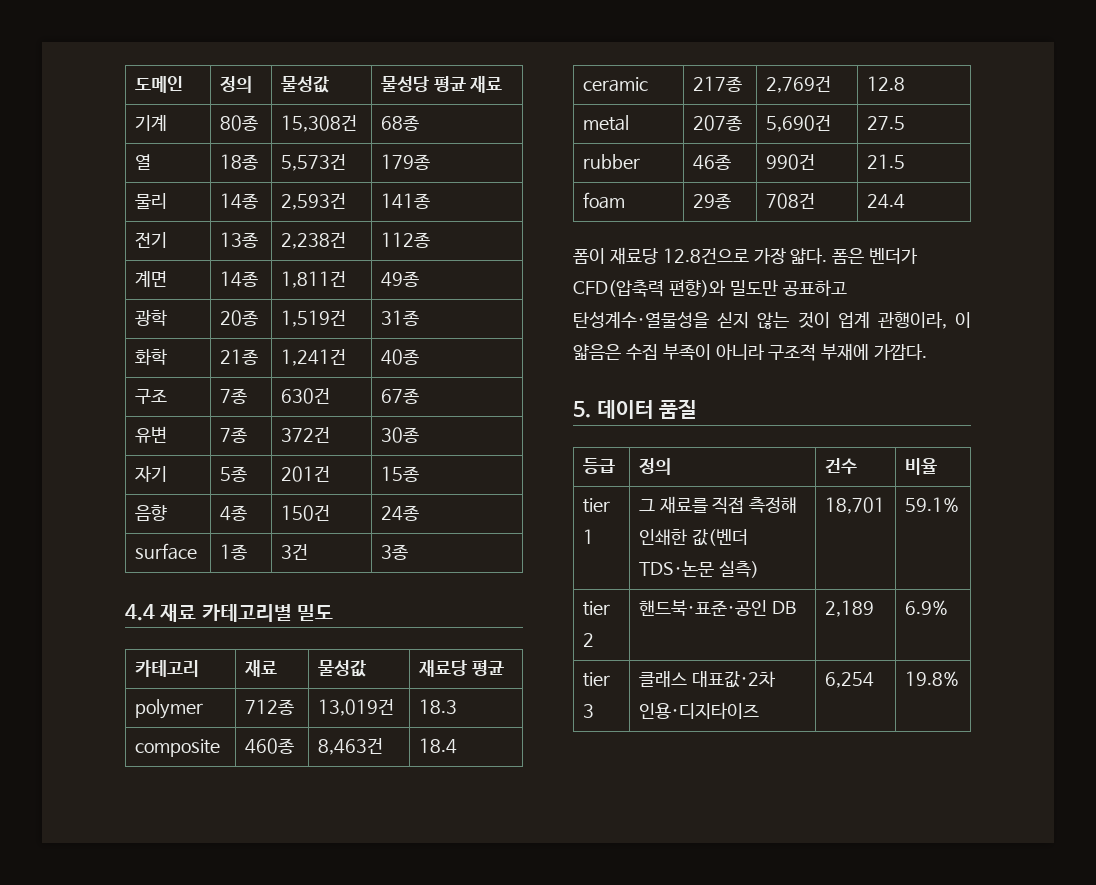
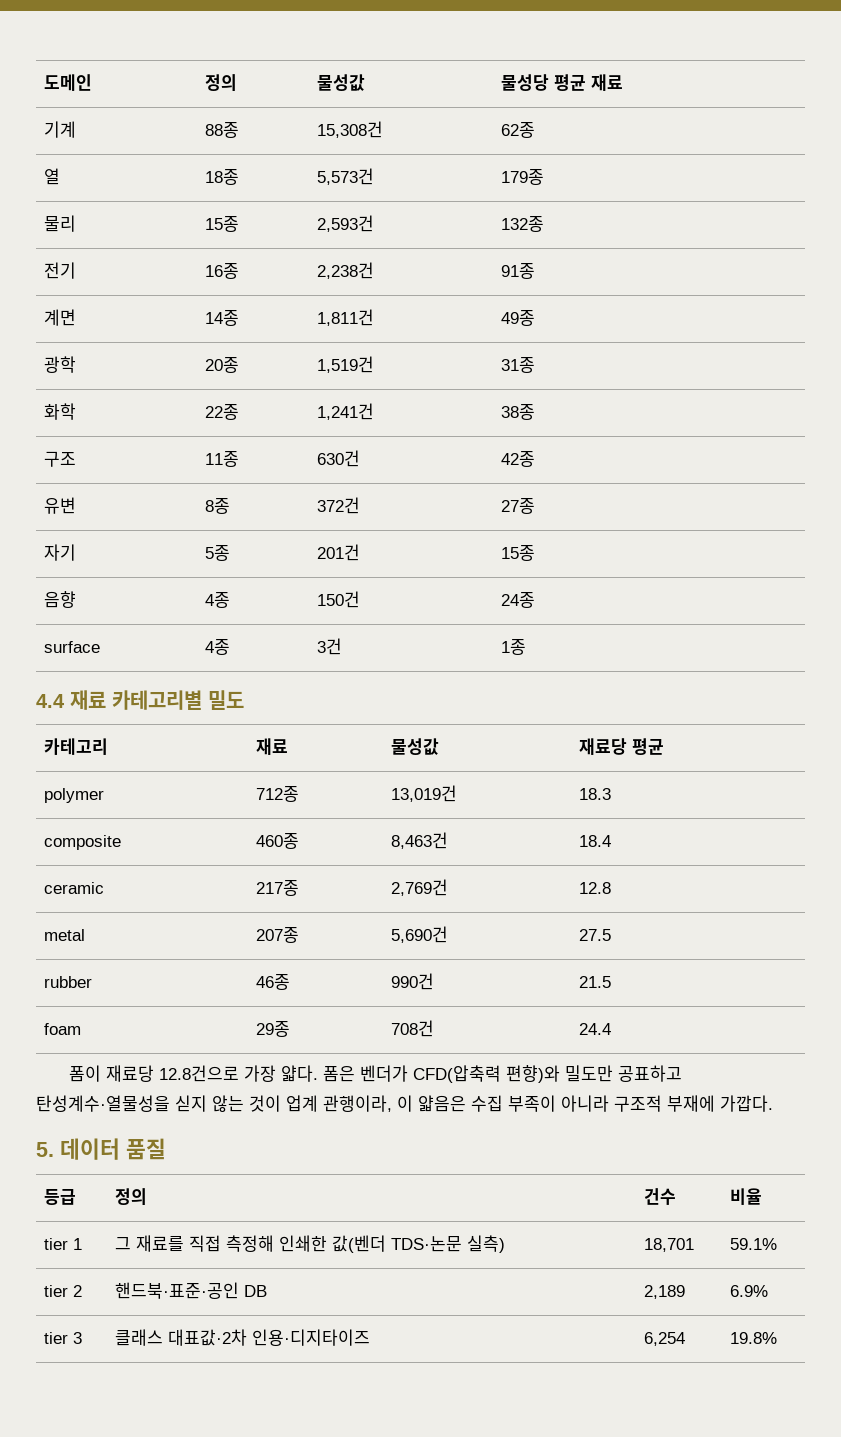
- 기계 | 80종 | 15,308건 | 68종
+ 기계 | 88종 | 15,308건 | 62종
- 물리 | 14종 | 2,593건 | 141종
+ 물리 | 15종 | 2,593건 | 132종
- 전기 | 13종 | 2,238건 | 112종
+ 전기 | 16종 | 2,238건 | 91종
- 화학 | 21종 | 1,241건 | 40종
+ 화학 | 22종 | 1,241건 | 38종
- 구조 | 7종 | 630건 | 67종
+ 구조 | 11종 | 630건 | 42종
- 유변 | 7종 | 372건 | 30종
+ 유변 | 8종 | 372건 | 27종
- surface | 1종 | 3건 | 3종
+ surface | 4종 | 3건 | 1종

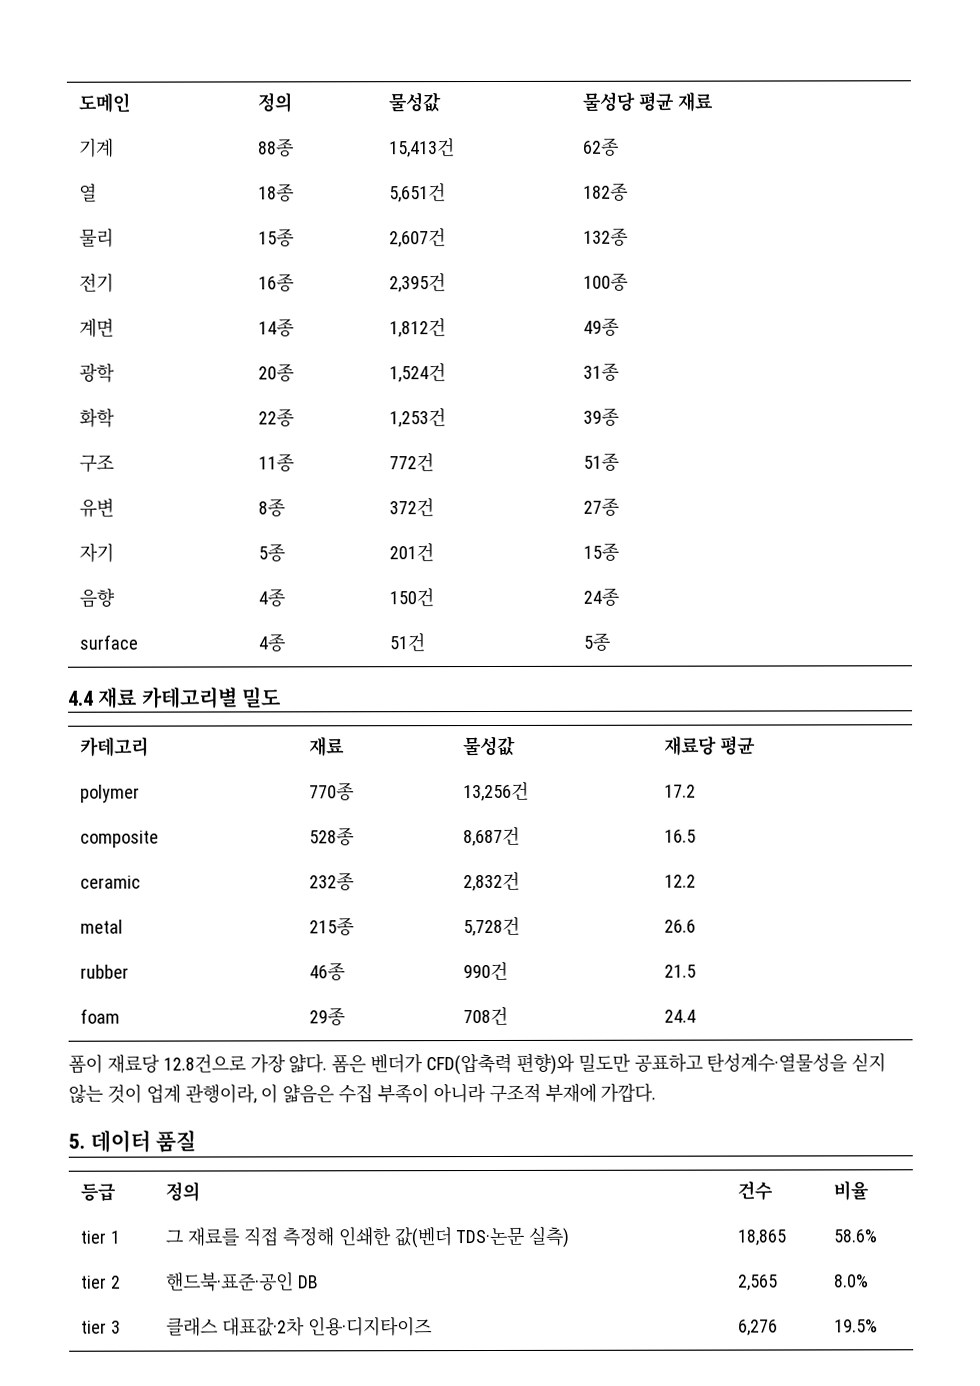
- 기계 | 88종 | 15,308건 | 62종
+ 기계 | 88종 | 15,413건 | 62종
- 열 | 18종 | 5,573건 | 179종
+ 열 | 18종 | 5,651건 | 182종
- 물리 | 15종 | 2,593건 | 132종
+ 물리 | 15종 | 2,607건 | 132종
- 전기 | 16종 | 2,238건 | 91종
+ 전기 | 16종 | 2,395건 | 100종
- 계면 | 14종 | 1,811건 | 49종
+ 계면 | 14종 | 1,812건 | 49종
- 광학 | 20종 | 1,519건 | 31종
+ 광학 | 20종 | 1,524건 | 31종
- 화학 | 22종 | 1,241건 | 38종
+ 화학 | 22종 | 1,253건 | 39종
- 구조 | 11종 | 630건 | 42종
+ 구조 | 11종 | 772건 | 51종
- surface | 4종 | 3건 | 1종
+ surface | 4종 | 51건 | 5종
- polymer | 712종 | 13,019건 | 18.3
- composite | 460종 | 8,463건 | 18.4
- ceramic | 217종 | 2,769건 | 12.8
- metal | 207종 | 5,690건 | 27.5
+ polymer | 770종 | 13,256건 | 17.2
+ composite | 528종 | 8,687건 | 16.5
+ ceramic | 232종 | 2,832건 | 12.2
+ metal | 215종 | 5,728건 | 26.6
- tier 1 | 그 재료를 직접 측정해 인쇄한 값(벤더 TDS·논문 실측) | 18,701 | 59.1%
+ tier 1 | 그 재료를 직접 측정해 인쇄한 값(벤더 TDS·논문 실측) | 18,865 | 58.6%
- tier 2 | 핸드북·표준·공인 DB | 2,189 | 6.9%
+ tier 2 | 핸드북·표준·공인 DB | 2,565 | 8.0%
- tier 3 | 클래스 대표값·2차 인용·디지타이즈 | 6,254 | 19.8%
+ tier 3 | 클래스 대표값·2차 인용·디지타이즈 | 6,276 | 19.5%

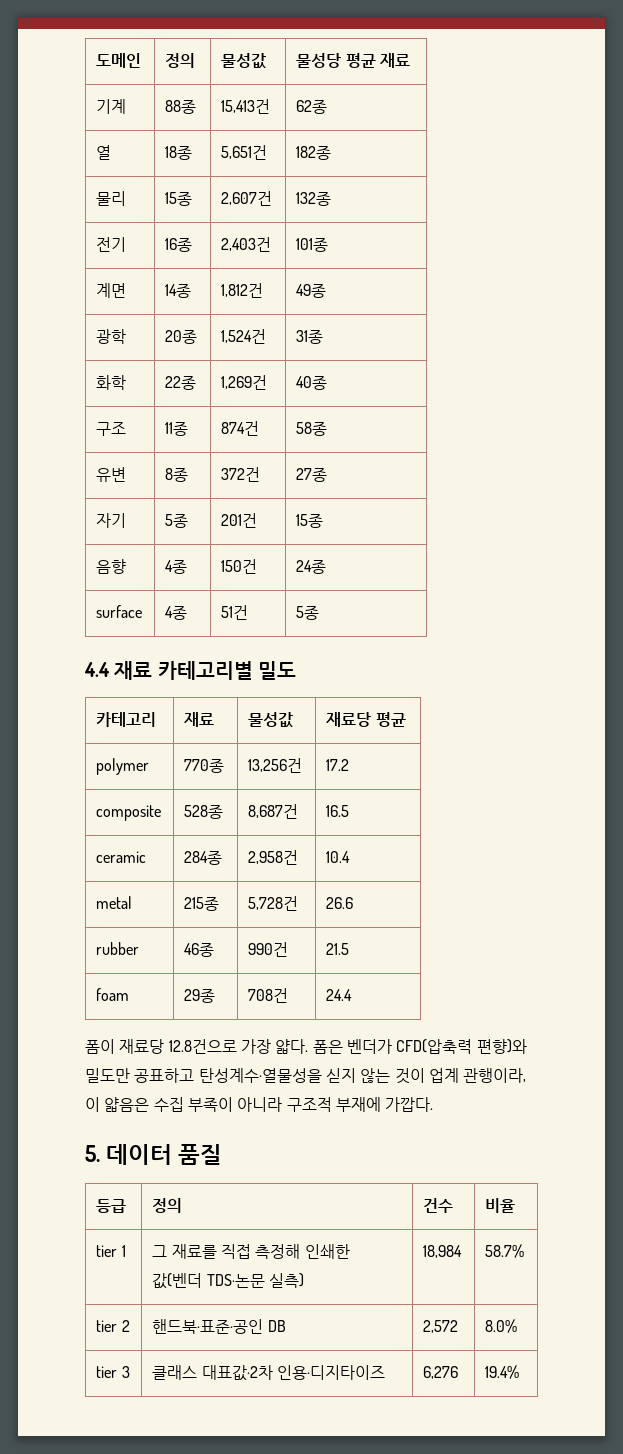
- 전기 | 16종 | 2,395건 | 100종
+ 전기 | 16종 | 2,403건 | 101종
- 화학 | 22종 | 1,253건 | 39종
+ 화학 | 22종 | 1,269건 | 40종
- 구조 | 11종 | 772건 | 51종
+ 구조 | 11종 | 874건 | 58종
- ceramic | 232종 | 2,832건 | 12.2
+ ceramic | 284종 | 2,958건 | 10.4
- tier 1 | 그 재료를 직접 측정해 인쇄한 값(벤더 TDS·논문 실측) | 18,865 | 58.6%
+ tier 1 | 그 재료를 직접 측정해 인쇄한 값(벤더 TDS·논문 실측) | 18,984 | 58.7%
- tier 2 | 핸드북·표준·공인 DB | 2,565 | 8.0%
+ tier 2 | 핸드북·표준·공인 DB | 2,572 | 8.0%
- tier 3 | 클래스 대표값·2차 인용·디지타이즈 | 6,276 | 19.5%
+ tier 3 | 클래스 대표값·2차 인용·디지타이즈 | 6,276 | 19.4%

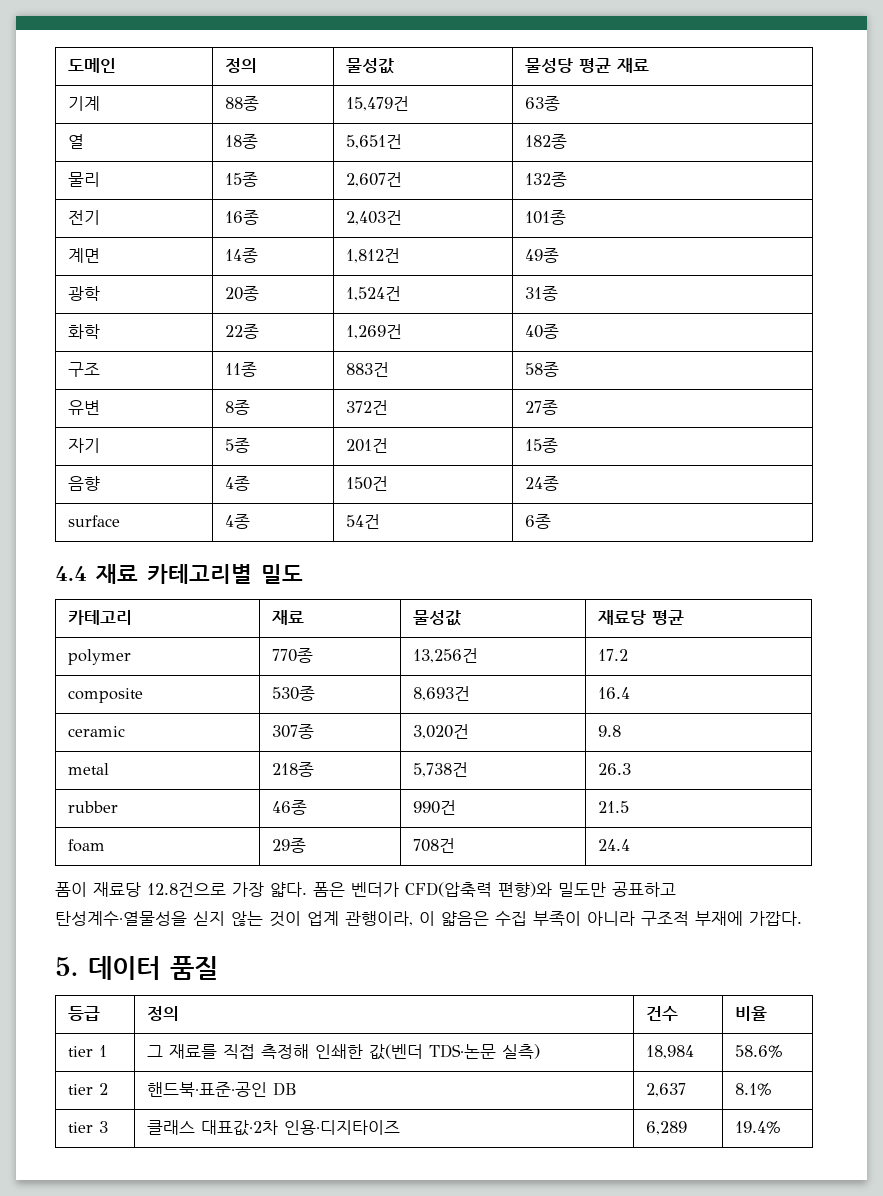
- 기계 | 88종 | 15,413건 | 62종
+ 기계 | 88종 | 15,479건 | 63종
- 구조 | 11종 | 874건 | 58종
+ 구조 | 11종 | 883건 | 58종
- surface | 4종 | 51건 | 5종
+ surface | 4종 | 54건 | 6종
- composite | 528종 | 8,687건 | 16.5
- ceramic | 284종 | 2,958건 | 10.4
- metal | 215종 | 5,728건 | 26.6
+ composite | 530종 | 8,693건 | 16.4
+ ceramic | 307종 | 3,020건 | 9.8
+ metal | 218종 | 5,738건 | 26.3
- tier 1 | 그 재료를 직접 측정해 인쇄한 값(벤더 TDS·논문 실측) | 18,984 | 58.7%
+ tier 1 | 그 재료를 직접 측정해 인쇄한 값(벤더 TDS·논문 실측) | 18,984 | 58.6%
- tier 2 | 핸드북·표준·공인 DB | 2,572 | 8.0%
+ tier 2 | 핸드북·표준·공인 DB | 2,637 | 8.1%
- tier 3 | 클래스 대표값·2차 인용·디지타이즈 | 6,276 | 19.4%
+ tier 3 | 클래스 대표값·2차 인용·디지타이즈 | 6,289 | 19.4%

